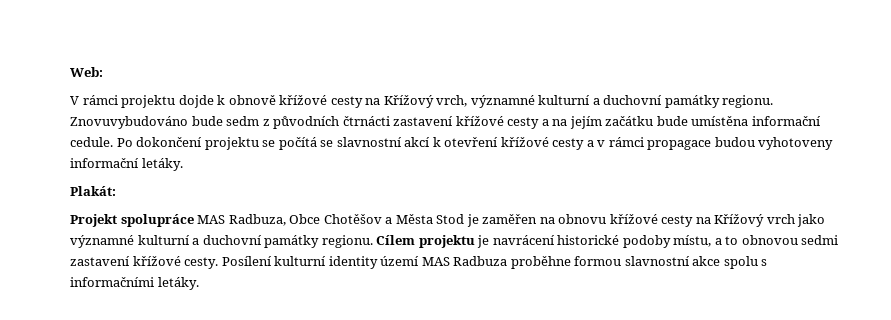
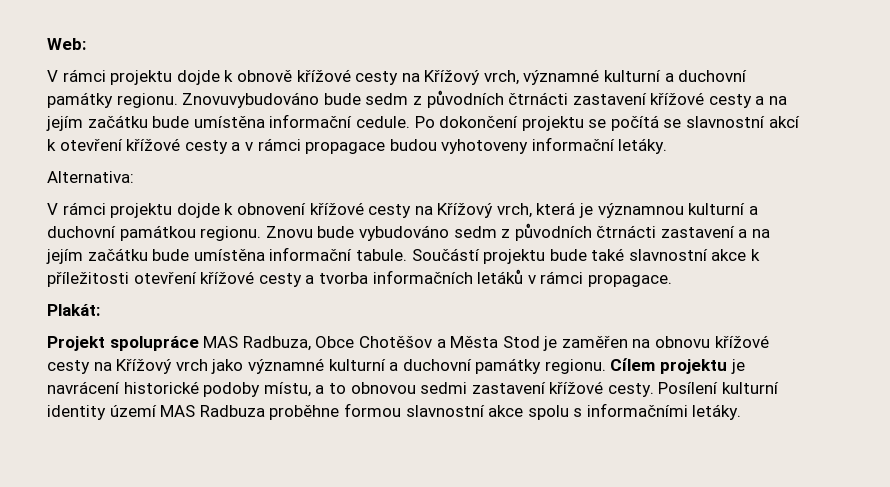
+ Alternativa:
+ V rámci projektu dojde k obnovení křížové cesty na Křížový vrch, která je významnou kulturní a duchovní památkou regionu. Znovu bude vybudováno sedm z původních čtrnácti zastavení a na jejím začátku bude umístěna informační tabule. Součástí projektu bude také slavnostní akce k příležitosti otevření křížové cesty a tvorba informačních letáků v rámci propagace.

